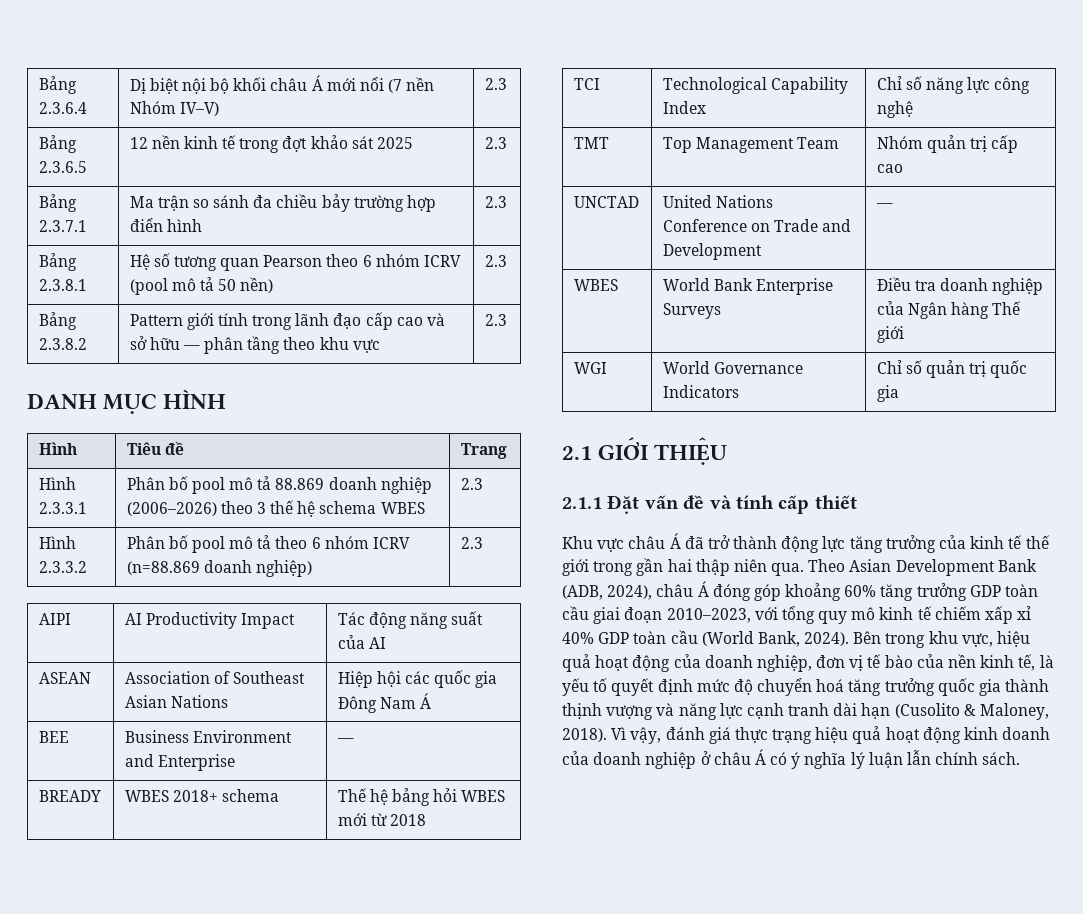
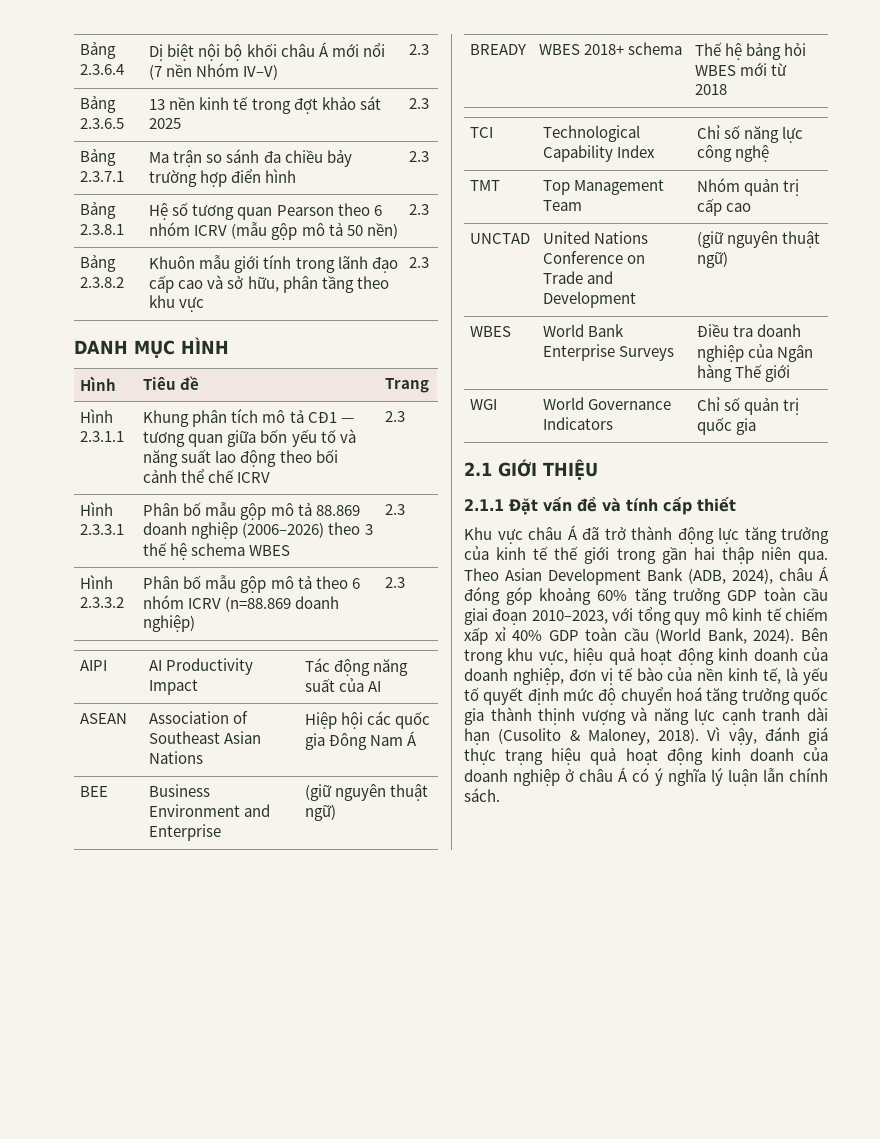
- Bảng 2.3.6.5 | 12 nền kinh tế trong đợt khảo sát 2025 | 2.3
+ Bảng 2.3.6.5 | 13 nền kinh tế trong đợt khảo sát 2025 | 2.3
- Bảng 2.3.8.1 | Hệ số tương quan Pearson theo 6 nhóm ICRV (pool mô tả 50 nền) | 2.3
+ Bảng 2.3.8.1 | Hệ số tương quan Pearson theo 6 nhóm ICRV (mẫu gộp mô tả 50 nền) | 2.3
- Bảng 2.3.8.2 | Pattern giới tính trong lãnh đạo cấp cao và sở hữu — phân tầng theo khu vực | 2.3
+ Bảng 2.3.8.2 | Khuôn mẫu giới tính trong lãnh đạo cấp cao và sở hữu, phân tầng theo khu vực | 2.3
+ Hình 2.3.1.1 | Khung phân tích mô tả CĐ1 — tương quan giữa bốn yếu tố và năng suất lao động theo bối cảnh thể chế ICRV | 2.3
- Hình 2.3.3.1 | Phân bố pool mô tả 88.869 doanh nghiệp (2006–2026) theo 3 thế hệ schema WBES | 2.3
+ Hình 2.3.3.1 | Phân bố mẫu gộp mô tả 88.869 doanh nghiệp (2006–2026) theo 3 thế hệ schema WBES | 2.3
- Hình 2.3.3.2 | Phân bố pool mô tả theo 6 nhóm ICRV (n=88.869 doanh nghiệp) | 2.3
+ Hình 2.3.3.2 | Phân bố mẫu gộp mô tả theo 6 nhóm ICRV (n=88.869 doanh nghiệp) | 2.3
- BEE | Business Environment and Enterprise | —
+ BEE | Business Environment and Enterprise | (giữ nguyên thuật ngữ)
- UNCTAD | United Nations Conference on Trade and Development | —
+ UNCTAD | United Nations Conference on Trade and Development | (giữ nguyên thuật ngữ)
- Bên trong khu vực, hiệu quả hoạt động của doanh nghiệp, đơn vị tế bào của nền kinh tế, là yếu tố quyết định mức độ chuyển hoá tăng trưởng quốc gia thành thịnh vượng và năng lực cạnh tranh dài hạn (Cusolito & Maloney, 2018).
+ Bên trong khu vực, hiệu quả hoạt động kinh doanh của doanh nghiệp, đơn vị tế bào của nền kinh tế, là yếu tố quyết định mức độ chuyển hoá tăng trưởng quốc gia thành thịnh vượng và năng lực cạnh tranh dài hạn (Cusolito & Maloney, 2018).

